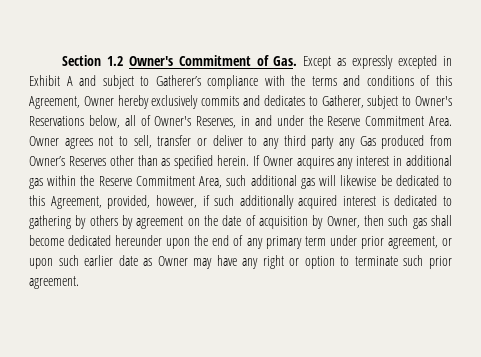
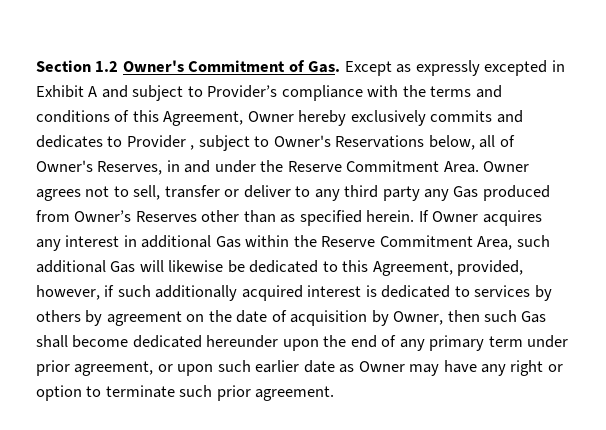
- Section 1.2 Owner's Commitment of Gas. Except as expressly excepted in Exhibit A and subject to Gatherer’s compliance with the terms and conditions of this Agreement, Owner hereby exclusively commits and dedicates to Gatherer, subject to Owner's Reservations below, all of Owner's Reserves, in and under the Reserve Commitment Area.
+ Section 1.2 Owner's Commitment of Gas. Except as expressly excepted in Exhibit A and subject to Provider’s compliance with the terms and conditions of this Agreement, Owner hereby exclusively commits and dedicates to Provider , subject to Owner's Reservations below, all of Owner's Reserves, in and under the Reserve Commitment Area.
- If Owner acquires any interest in additional gas within the Reserve Commitment Area, such additional gas will likewise be dedicated to this Agreement, provided, however, if such additionally acquired interest is dedicated to gathering by others by agreement on the date of acquisition by Owner, then such gas shall become dedicated hereunder upon the end of any primary term under prior agreement, or upon such earlier date as Owner may have any right or option to terminate such prior agreement.
+ If Owner acquires any interest in additional Gas within the Reserve Commitment Area, such additional Gas will likewise be dedicated to this Agreement, provided, however, if such additionally acquired interest is dedicated to services by others by agreement on the date of acquisition by Owner, then such Gas shall become dedicated hereunder upon the end of any primary term under prior agreement, or upon such earlier date as Owner may have any right or option to terminate such prior agreement.

